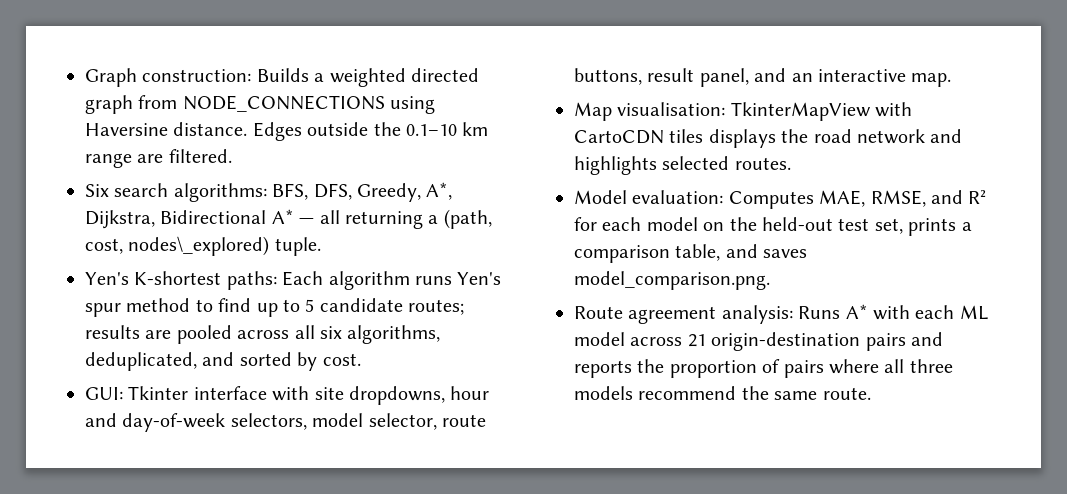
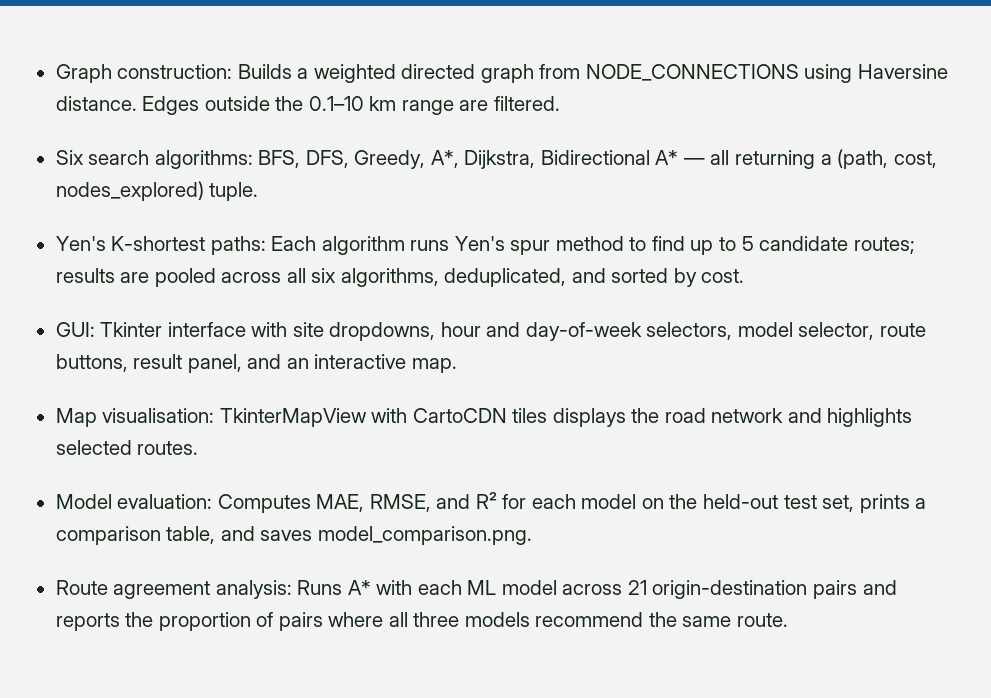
- Six search algorithms: BFS, DFS, Greedy, A*, Dijkstra, Bidirectional A* — all returning a (path, cost, nodes\_explored) tuple.
+ Six search algorithms: BFS, DFS, Greedy, A*, Dijkstra, Bidirectional A* — all returning a (path, cost, nodes_explored) tuple.

